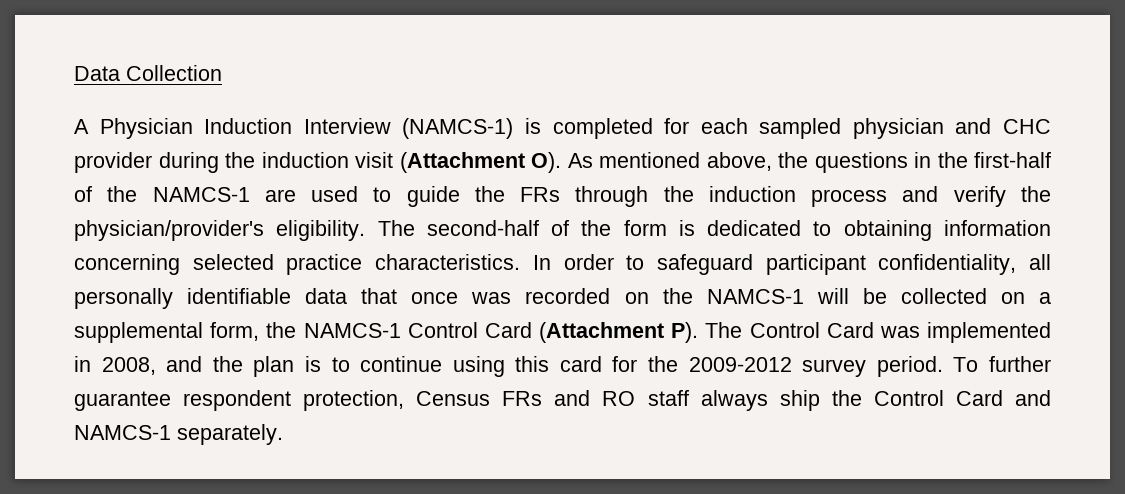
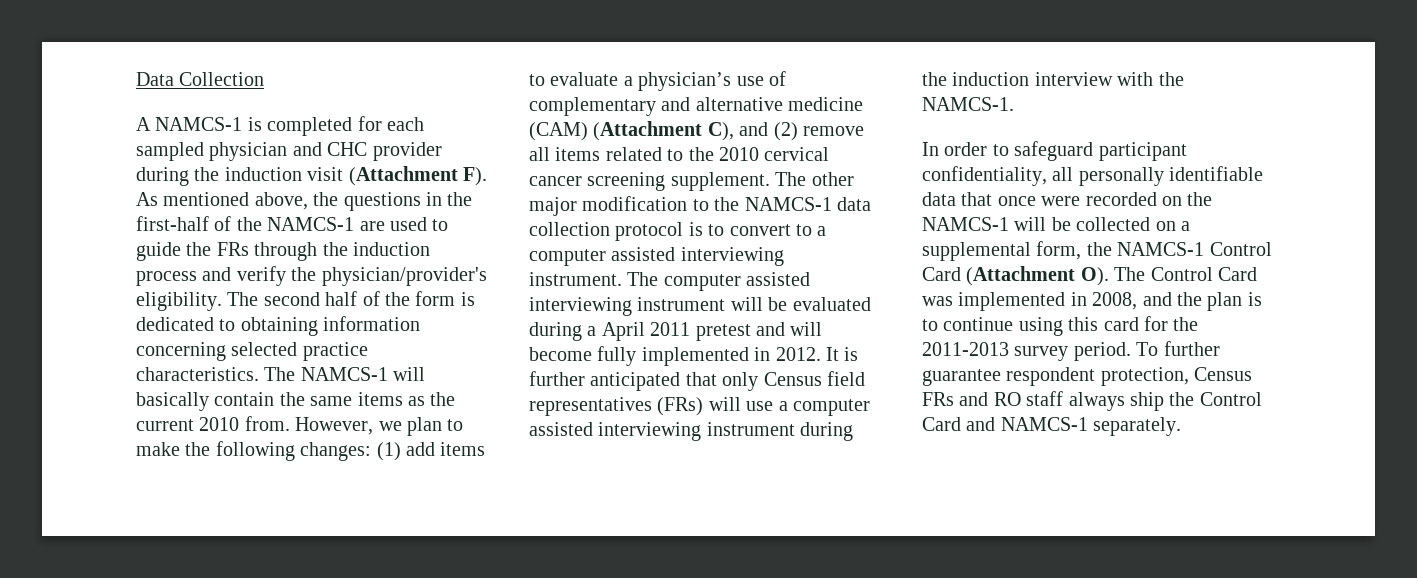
- A Physician Induction Interview (NAMCS-1) is completed for each sampled physician and CHC provider during the induction visit (Attachment O). As mentioned above, the questions in the first-half of the NAMCS-1 are used to guide the FRs through the induction process and verify the physician/provider's eligibility.
+ A NAMCS-1 is completed for each sampled physician and CHC provider during the induction visit (Attachment F). As mentioned above, the questions in the first-half of the NAMCS-1 are used to guide the FRs through the induction process and verify the physician/provider's eligibility.
- The second-half of the form is dedicated to obtaining information concerning selected practice characteristics. In order to safeguard participant confidentiality, all personally identifiable data that once was recorded on the NAMCS-1 will be collected on a supplemental form, the NAMCS-1 Control Card (Attachment P). The Control Card was implemented in 2008, and the plan is to continue using this card for the 2009-2012 survey period.
+ The second half of the form is dedicated to obtaining information concerning selected practice characteristics. The NAMCS-1 will basically contain the same items as the current 2010 from. However, we plan to make the following changes: (1) add items to evaluate a physician’s use of complementary and alternative medicine (CAM) (Attachment C), and (2) remove all items related to the 2010 cervical cancer screening supplement. The other major modification to the NAMCS-1 data collection protocol is to convert to a computer assisted interviewing instrument. The computer assisted interviewing instrument will be evaluated during a April 2011 pretest and will become fully implemented in 2012. It is further anticipated that only Census field representatives (FRs) will use a computer assisted interviewing instrument during the induction interview with the NAMCS-1.
+ In order to safeguard participant confidentiality, all personally identifiable data that once were recorded on the NAMCS-1 will be collected on a supplemental form, the NAMCS-1 Control Card (Attachment O). The Control Card was implemented in 2008, and the plan is to continue using this card for the 2011-2013 survey period.

